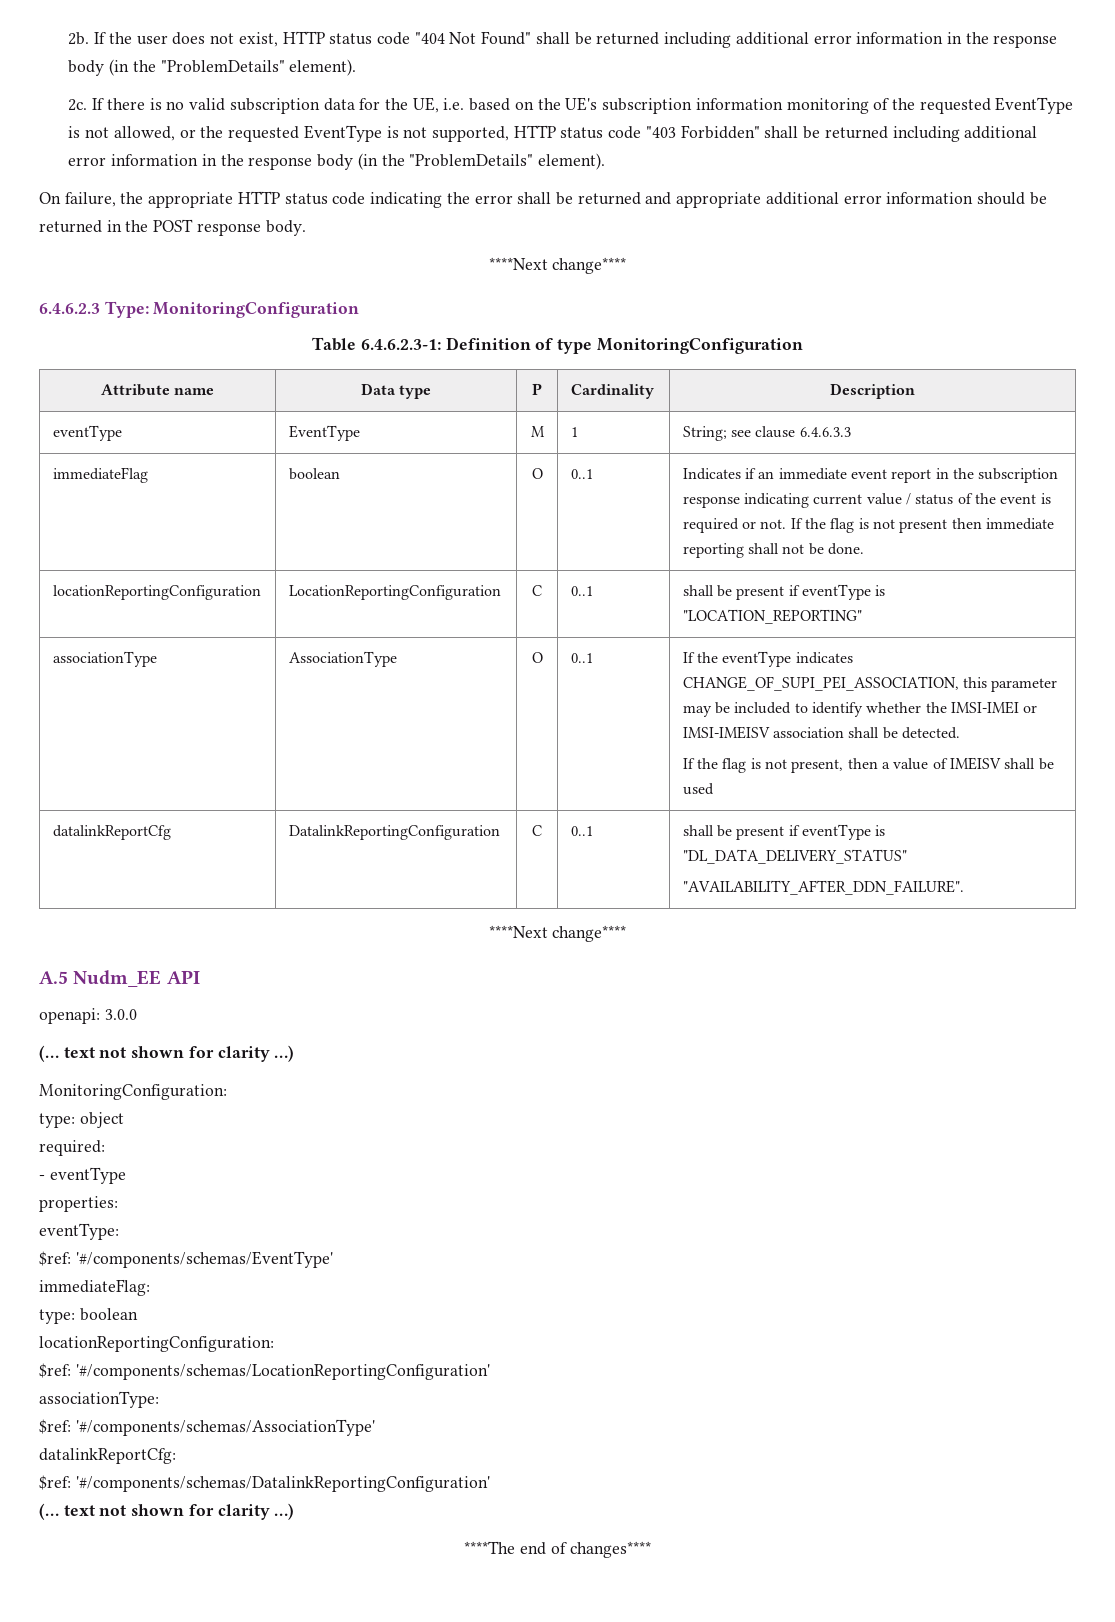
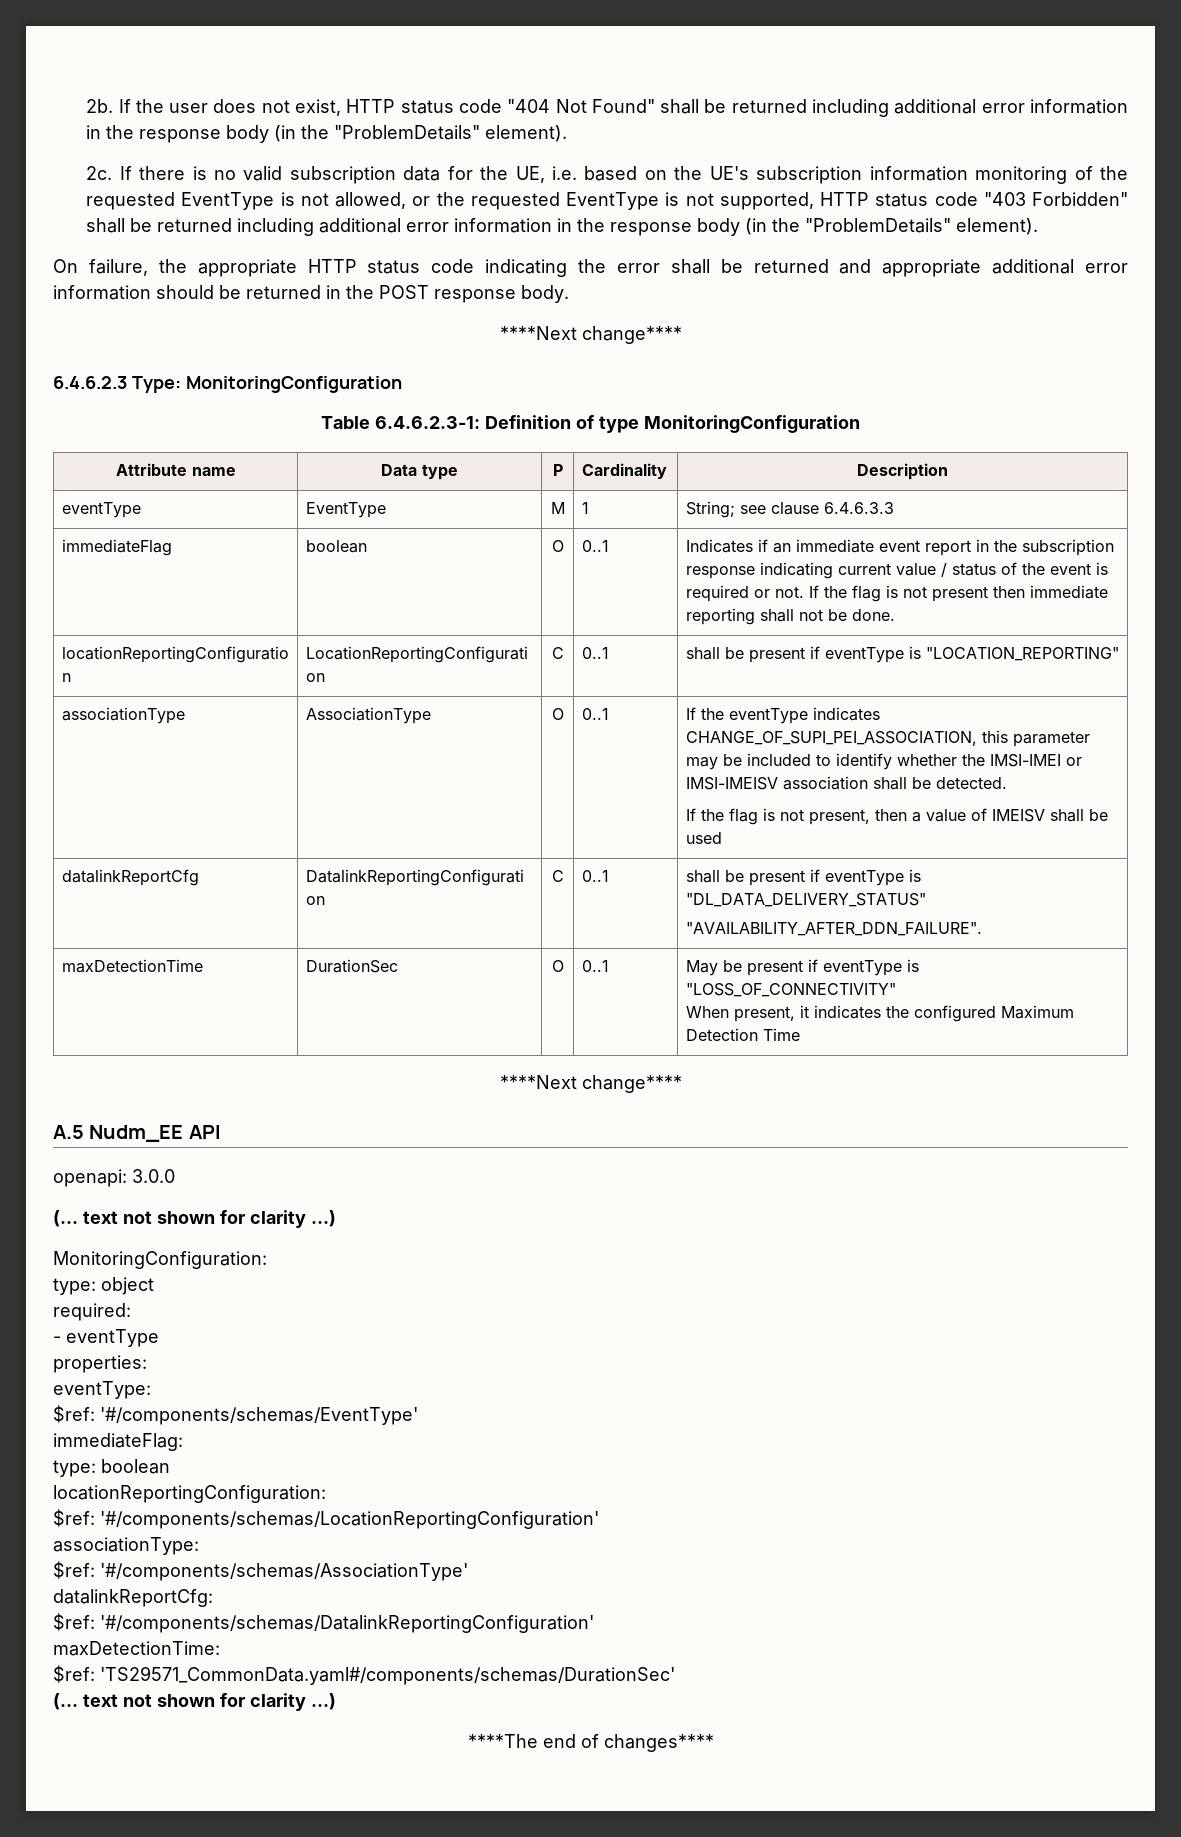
+ maxDetectionTime | DurationSec | O | 0..1 | May be present if eventType is "LOSS_OF_CONNECTIVITY"
+ When present, it indicates the configured Maximum Detection Time
+ maxDetectionTime:
+ $ref: 'TS29571_CommonData.yaml#/components/schemas/DurationSec'

